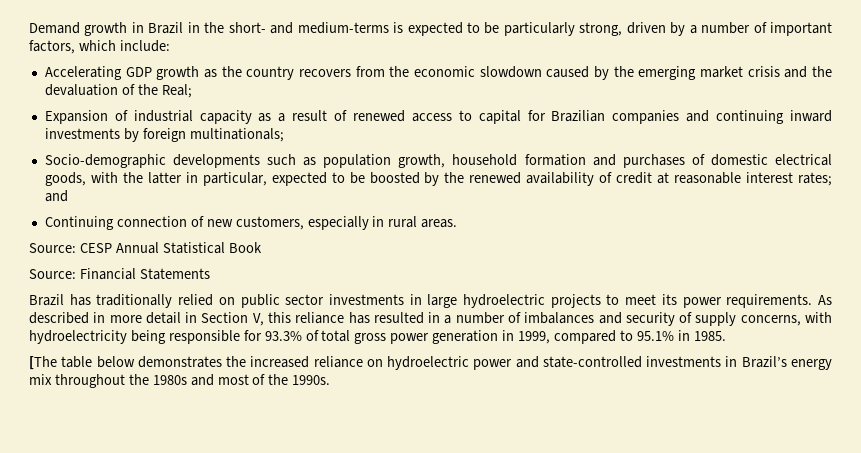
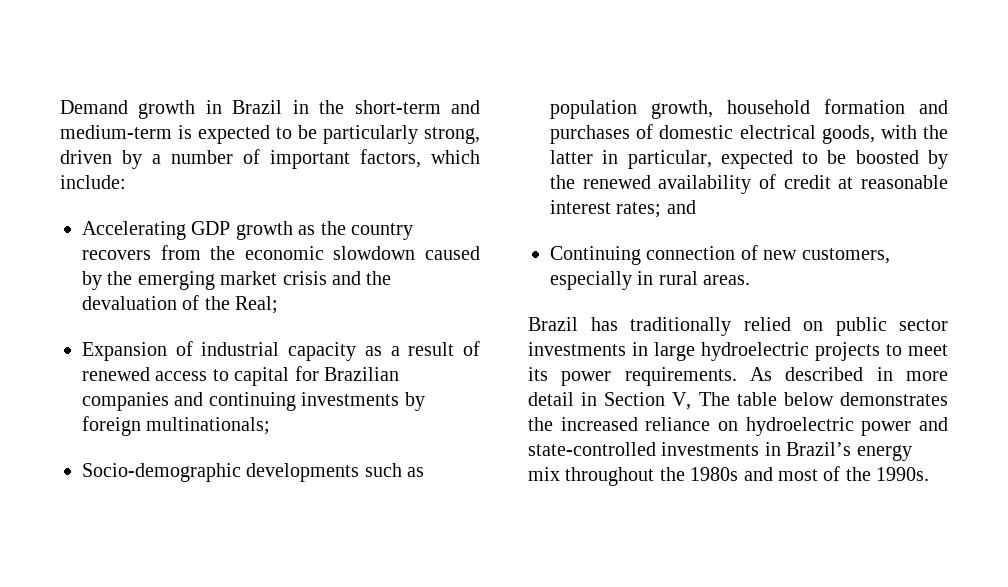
- Demand growth in Brazil in the short- and medium-terms is expected to be particularly strong, driven by a number of important factors, which include:
+ Demand growth in Brazil in the short-term and medium-term is expected to be particularly strong, driven by a number of important factors, which include:
- Expansion of industrial capacity as a result of renewed access to capital for Brazilian companies and continuing inward investments by foreign multinationals;
+ Expansion of industrial capacity as a result of renewed access to capital for Brazilian companies and continuing investments by foreign multinationals;
- Source: CESP Annual Statistical Book
- Source: Financial Statements
- As described in more detail in Section V, this reliance has resulted in a number of imbalances and security of supply concerns, with hydroelectricity being responsible for 93.3% of total gross power generation in 1999, compared to 95.1% in 1985.
- [The table below demonstrates the increased reliance on hydroelectric power and state-controlled investments in Brazil’s energy mix throughout the 1980s and most of the 1990s.
+ As described in more detail in Section V, The table below demonstrates the increased reliance on hydroelectric power and state-controlled investments in Brazil’s energy mix throughout the 1980s and most of the 1990s.

